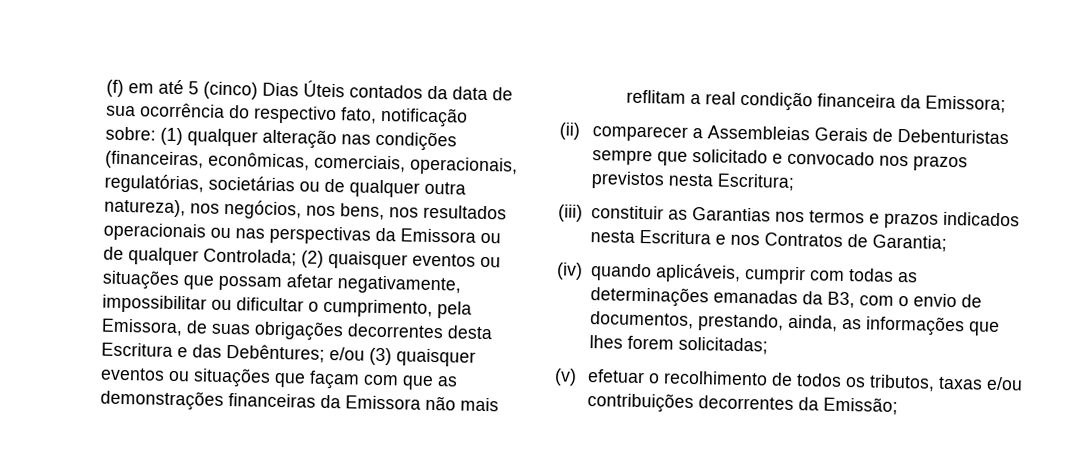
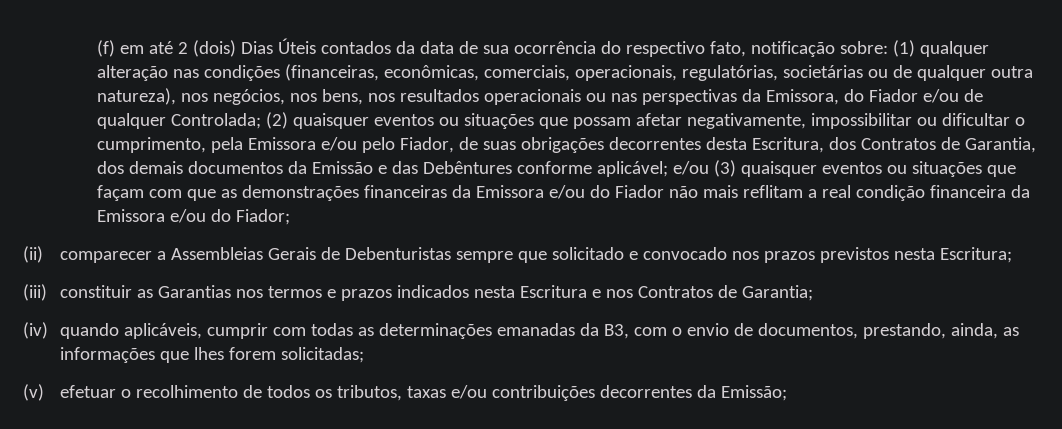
- (f) em até 5 (cinco) Dias Úteis contados da data de sua ocorrência do respectivo fato, notificação sobre:
+ (f) em até 2 (dois) Dias Úteis contados da data de sua ocorrência do respectivo fato, notificação sobre:
- (1) qualquer alteração nas condições (financeiras, econômicas, comerciais, operacionais, regulatórias, societárias ou de qualquer outra natureza), nos negócios, nos bens, nos resultados operacionais ou nas perspectivas da Emissora ou de qualquer Controlada;
+ (1) qualquer alteração nas condições (financeiras, econômicas, comerciais, operacionais, regulatórias, societárias ou de qualquer outra natureza), nos negócios, nos bens, nos resultados operacionais ou nas perspectivas da Emissora, do Fiador e/ou de qualquer Controlada;
- (2) quaisquer eventos ou situações que possam afetar negativamente, impossibilitar ou dificultar o cumprimento, pela Emissora, de suas obrigações decorrentes desta Escritura e das Debêntures;
+ (2) quaisquer eventos ou situações que possam afetar negativamente, impossibilitar ou dificultar o cumprimento, pela Emissora e/ou pelo Fiador, de suas obrigações decorrentes desta Escritura, dos Contratos de Garantia, dos demais documentos da Emissão e das Debêntures conforme aplicável;
- e/ou (3) quaisquer eventos ou situações que façam com que as demonstrações financeiras da Emissora não mais reflitam a real condição financeira da Emissora;
+ e/ou (3) quaisquer eventos ou situações que façam com que as demonstrações financeiras da Emissora e/ou do Fiador não mais reflitam a real condição financeira da Emissora e/ou do Fiador;

